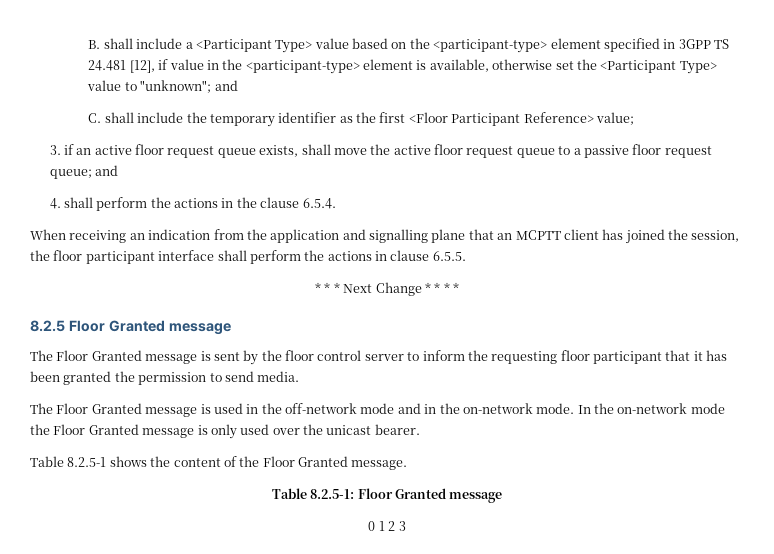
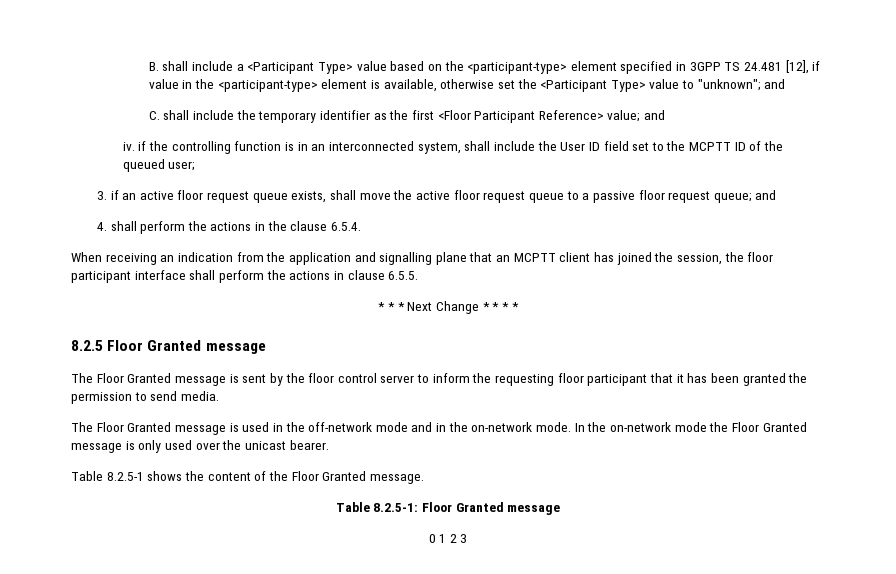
- C. shall include the temporary identifier as the first <Floor Participant Reference> value;
+ C. shall include the temporary identifier as the first <Floor Participant Reference> value; and
+ iv. if the controlling function is in an interconnected system, shall include the User ID field set to the MCPTT ID of the queued user;

